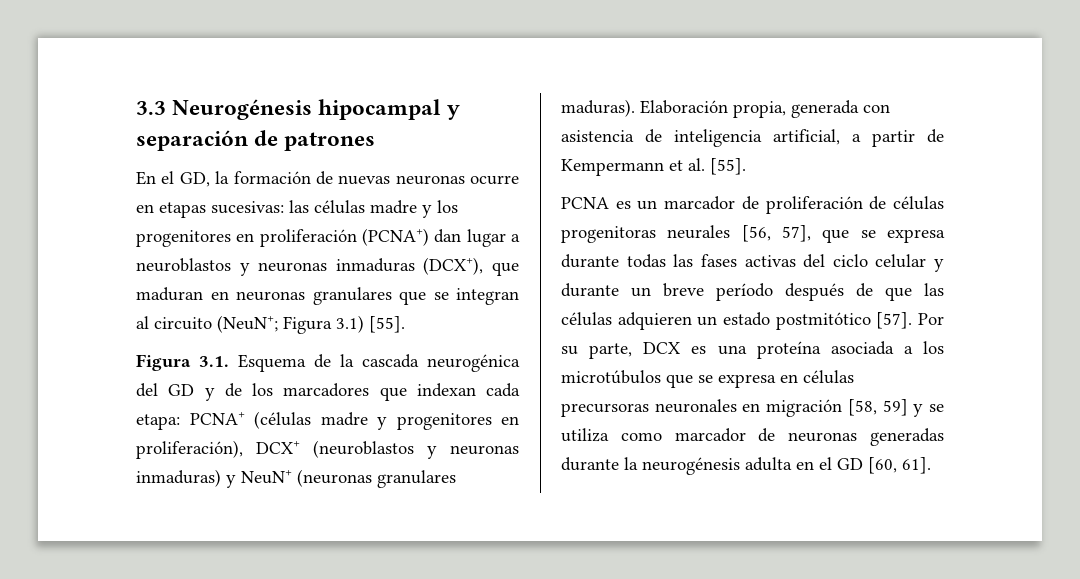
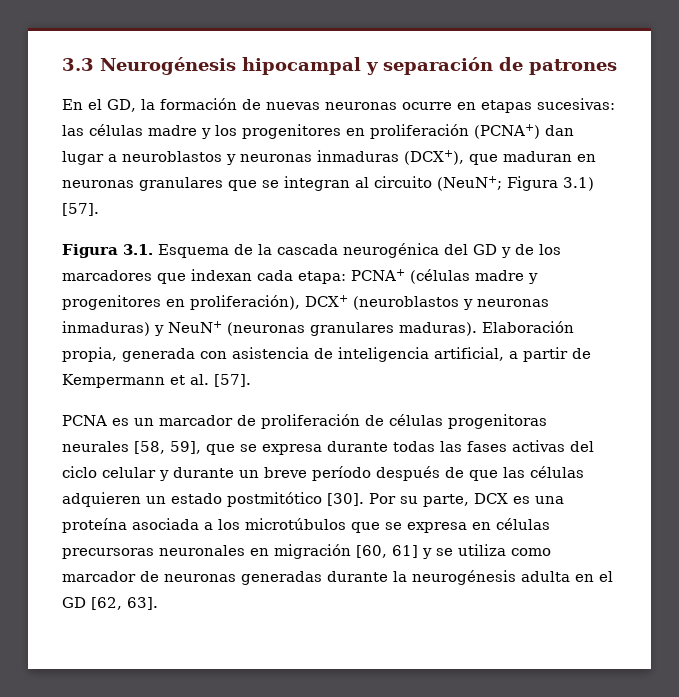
- En el GD, la formación de nuevas neuronas ocurre en etapas sucesivas: las células madre y los progenitores en proliferación (PCNA+) dan lugar a neuroblastos y neuronas inmaduras (DCX+), que maduran en neuronas granulares que se integran al circuito (NeuN+; Figura 3.1) [55].
+ En el GD, la formación de nuevas neuronas ocurre en etapas sucesivas: las células madre y los progenitores en proliferación (PCNA+) dan lugar a neuroblastos y neuronas inmaduras (DCX+), que maduran en neuronas granulares que se integran al circuito (NeuN+; Figura 3.1) [57].
- Elaboración propia, generada con asistencia de inteligencia artificial, a partir de Kempermann et al. [55].
+ Elaboración propia, generada con asistencia de inteligencia artificial, a partir de Kempermann et al. [57].
- PCNA es un marcador de proliferación de células progenitoras neurales [56, 57], que se expresa durante todas las fases activas del ciclo celular y durante un breve período después de que las células adquieren un estado postmitótico [57].
+ PCNA es un marcador de proliferación de células progenitoras neurales [58, 59], que se expresa durante todas las fases activas del ciclo celular y durante un breve período después de que las células adquieren un estado postmitótico [30].
- Por su parte, DCX es una proteína asociada a los microtúbulos que se expresa en células precursoras neuronales en migración [58, 59] y se utiliza como marcador de neuronas generadas durante la neurogénesis adulta en el GD [60, 61].
+ Por su parte, DCX es una proteína asociada a los microtúbulos que se expresa en células precursoras neuronales en migración [60, 61] y se utiliza como marcador de neuronas generadas durante la neurogénesis adulta en el GD [62, 63].

